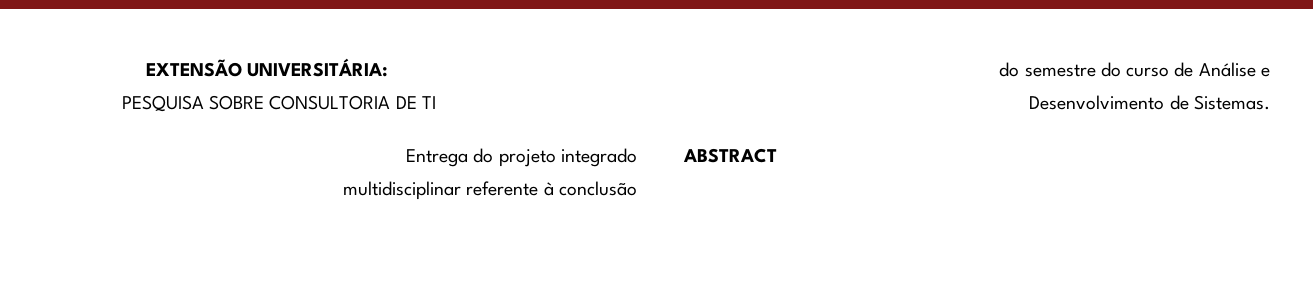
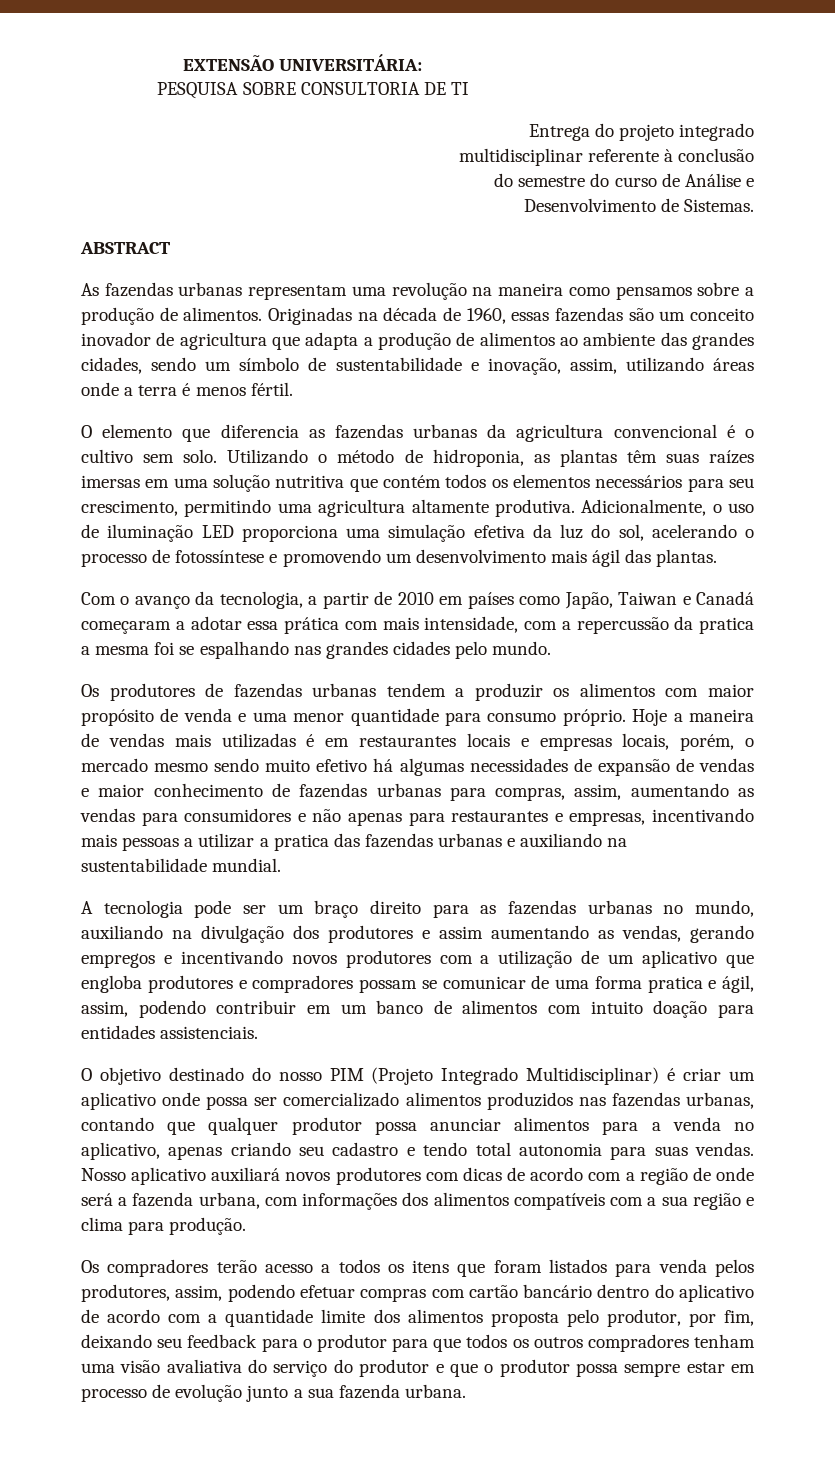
+ As fazendas urbanas representam uma revolução na maneira como pensamos sobre a produção de alimentos. Originadas na década de 1960, essas fazendas são um conceito inovador de agricultura que adapta a produção de alimentos ao ambiente das grandes cidades, sendo um símbolo de sustentabilidade e inovação, assim, utilizando áreas onde a terra é menos fértil.
+ O elemento que diferencia as fazendas urbanas da agricultura convencional é o cultivo sem solo. Utilizando o método de hidroponia, as plantas têm suas raízes imersas em uma solução nutritiva que contém todos os elementos necessários para seu crescimento, permitindo uma agricultura altamente produtiva. Adicionalmente, o uso de iluminação LED proporciona uma simulação efetiva da luz do sol, acelerando o processo de fotossíntese e promovendo um desenvolvimento mais ágil das plantas.
+ Com o avanço da tecnologia, a partir de 2010 em países como Japão, Taiwan e Canadá começaram a adotar essa prática com mais intensidade, com a repercussão da pratica a mesma foi se espalhando nas grandes cidades pelo mundo.
+ Os produtores de fazendas urbanas tendem a produzir os alimentos com maior propósito de venda e uma menor quantidade para consumo próprio. Hoje a maneira de vendas mais utilizadas é em restaurantes locais e empresas locais, porém, o mercado mesmo sendo muito efetivo há algumas necessidades de expansão de vendas e maior conhecimento de fazendas urbanas para compras, assim, aumentando as vendas para consumidores e não apenas para restaurantes e empresas, incentivando mais pessoas a utilizar a pratica das fazendas urbanas e auxiliando na sustentabilidade mundial.
+ A tecnologia pode ser um braço direito para as fazendas urbanas no mundo, auxiliando na divulgação dos produtores e assim aumentando as vendas, gerando empregos e incentivando novos produtores com a utilização de um aplicativo que engloba produtores e compradores possam se comunicar de uma forma pratica e ágil, assim, podendo contribuir em um banco de alimentos com intuito doação para entidades assistenciais.
+ O objetivo destinado do nosso PIM (Projeto Integrado Multidisciplinar) é criar um aplicativo onde possa ser comercializado alimentos produzidos nas fazendas urbanas, contando que qualquer produtor possa anunciar alimentos para a venda no aplicativo, apenas criando seu cadastro e tendo total autonomia para suas vendas. Nosso aplicativo auxiliará novos produtores com dicas de acordo com a região de onde será a fazenda urbana, com informações dos alimentos compatíveis com a sua região e clima para produção.
+ Os compradores terão acesso a todos os itens que foram listados para venda pelos produtores, assim, podendo efetuar compras com cartão bancário dentro do aplicativo de acordo com a quantidade limite dos alimentos proposta pelo produtor, por fim, deixando seu feedback para o produtor para que todos os outros compradores tenham uma visão avaliativa do serviço do produtor e que o produtor possa sempre estar em processo de evolução junto a sua fazenda urbana.

